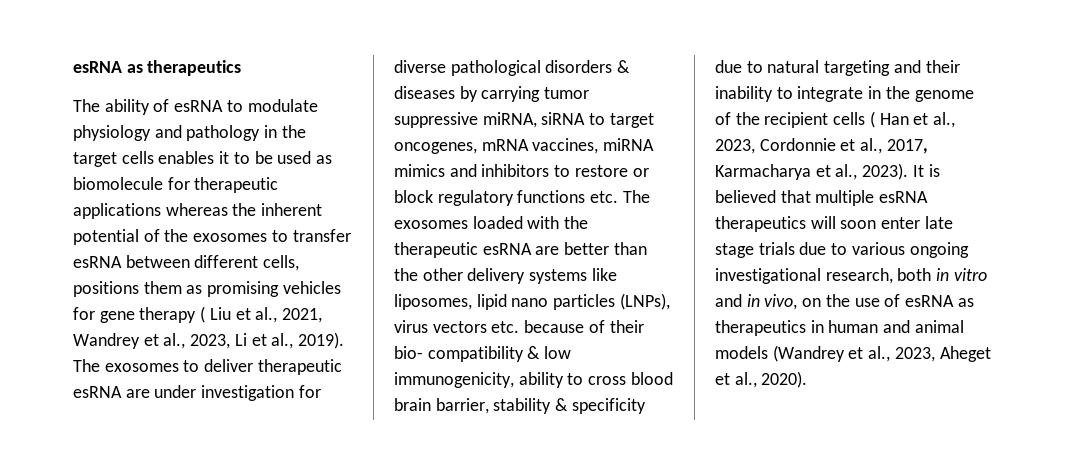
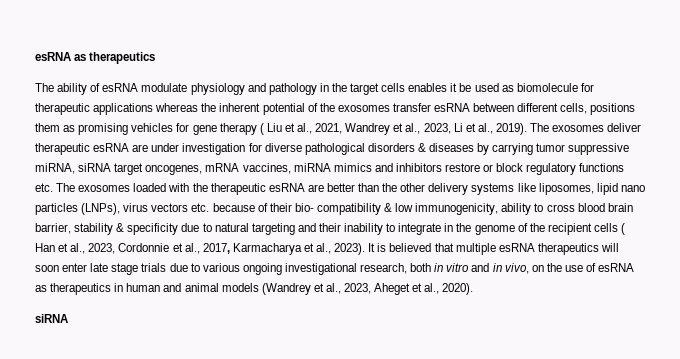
- The ability of esRNA to modulate physiology and pathology in the target cells enables it to be used as biomolecule for therapeutic applications whereas the inherent potential of the exosomes to transfer esRNA between different cells, positions them as promising vehicles for gene therapy ( Liu et al., 2021, Wandrey et al., 2023, Li et al., 2019).
+ The ability of esRNA modulate physiology and pathology in the target cells enables it be used as biomolecule for therapeutic applications whereas the inherent potential of the exosomes transfer esRNA between different cells, positions them as promising vehicles for gene therapy ( Liu et al., 2021, Wandrey et al., 2023, Li et al., 2019).
- The exosomes to deliver therapeutic esRNA are under investigation for diverse pathological disorders & diseases by carrying tumor suppressive miRNA, siRNA to target oncogenes, mRNA vaccines, miRNA mimics and inhibitors to restore or block regulatory functions etc. The exosomes loaded with the therapeutic esRNA are better than the other delivery systems like liposomes, lipid nano particles (LNPs), virus vectors etc. because of their bio- compatibility & low immunogenicity, ability to cross blood brain barrier, stability & specificity due to natural targeting and their inability to integrate in the genome of the recipient cells ( Han et al., 2023, Cordonnie et al., 2017, Karmacharya et al., 2023).
+ The exosomes deliver therapeutic esRNA are under investigation for diverse pathological disorders & diseases by carrying tumor suppressive miRNA, siRNA target oncogenes, mRNA vaccines, miRNA mimics and inhibitors restore or block regulatory functions etc. The exosomes loaded with the therapeutic esRNA are better than the other delivery systems like liposomes, lipid nano particles (LNPs), virus vectors etc. because of their bio- compatibility & low immunogenicity, ability to cross blood brain barrier, stability & specificity due to natural targeting and their inability to integrate in the genome of the recipient cells ( Han et al., 2023, Cordonnie et al., 2017, Karmacharya et al., 2023).
  It is believed that multiple esRNA therapeutics will soon enter late stage trials due to various ongoing investigational research, both in vitro and in vivo, on the use of esRNA as therapeutics in human and animal models (Wandrey et al., 2023, Aheget et al., 2020).
+ siRNA

